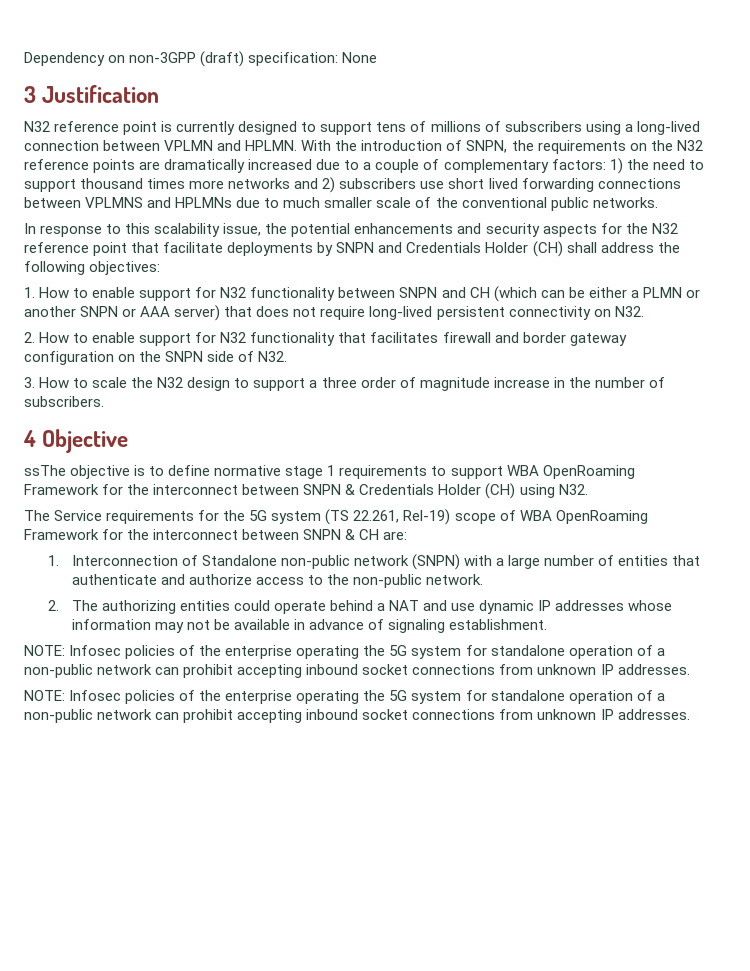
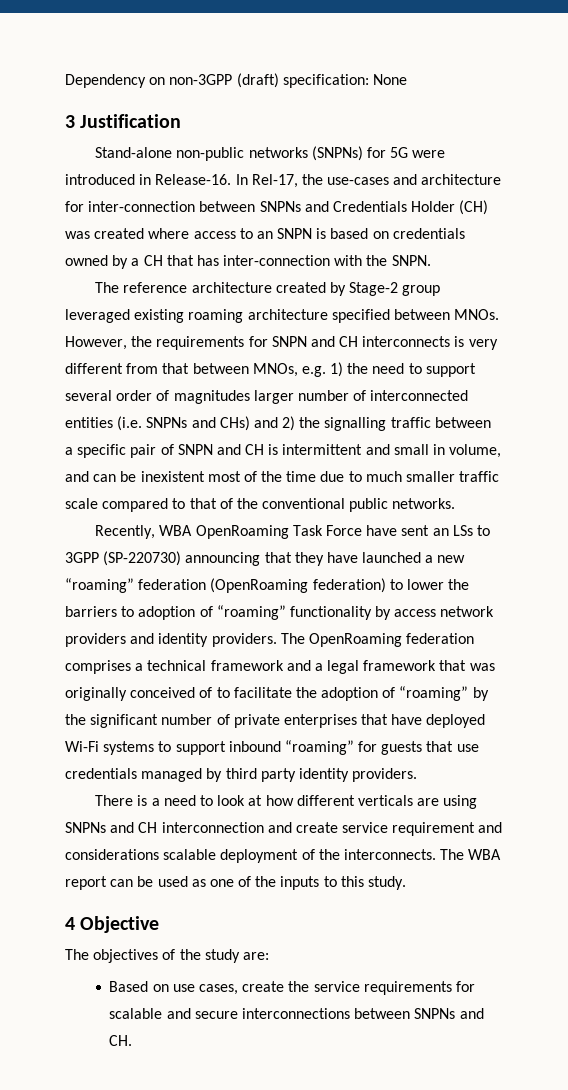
- N32 reference point is currently designed to support tens of millions of subscribers using a long-lived connection between VPLMN and HPLMN. With the introduction of SNPN, the requirements on the N32 reference points are dramatically increased due to a couple of complementary factors: 1) the need to support thousand times more networks and 2) subscribers use short lived forwarding connections between VPLMNS and HPLMNs due to much smaller scale of the conventional public networks.
+ Stand-alone non-public networks (SNPNs) for 5G were introduced in Release-16. In Rel-17, the use-cases and architecture for inter-connection between SNPNs and Credentials Holder (CH) was created where access to an SNPN is based on credentials owned by a CH that has inter-connection with the SNPN.
+ The reference architecture created by Stage-2 group leveraged existing roaming architecture specified between MNOs. However, the requirements for SNPN and CH interconnects is very different from that between MNOs, e.g. 1) the need to support several order of magnitudes larger number of interconnected entities (i.e. SNPNs and CHs) and 2) the signalling traffic between a specific pair of SNPN and CH is intermittent and small in volume, and can be inexistent most of the time due to much smaller traffic scale compared to that of the conventional public networks.
- In response to this scalability issue, the potential enhancements and security aspects for the N32 reference point that facilitate deployments by SNPN and Credentials Holder (CH) shall address the following objectives:
- 1. How to enable support for N32 functionality between SNPN and CH (which can be either a PLMN or another SNPN or AAA server) that does not require long-lived persistent connectivity on N32.
- 2. How to enable support for N32 functionality that facilitates firewall and border gateway configuration on the SNPN side of N32.
- 3. How to scale the N32 design to support a three order of magnitude increase in the number of subscribers.
+ Recently, WBA OpenRoaming Task Force have sent an LSs to 3GPP (SP-220730) announcing that they have launched a new “roaming” federation (OpenRoaming federation) to lower the barriers to adoption of “roaming” functionality by access network providers and identity providers. The OpenRoaming federation comprises a technical framework and a legal framework that was originally conceived of to facilitate the adoption of “roaming” by the significant number of private enterprises that have deployed Wi-Fi systems to support inbound “roaming” for guests that use credentials managed by third party identity providers.
+ There is a need to look at how different verticals are using SNPNs and CH interconnection and create service requirement and considerations scalable deployment of the interconnects. The WBA report can be used as one of the inputs to this study.
  4 Objective
- ssThe objective is to define normative stage 1 requirements to support WBA OpenRoaming Framework for the interconnect between SNPN & Credentials Holder (CH) using N32.
- The Service requirements for the 5G system (TS 22.261, Rel-19) scope of WBA OpenRoaming Framework for the interconnect between SNPN & CH are:
- 1. Interconnection of Standalone non-public network (SNPN) with a large number of entities that authenticate and authorize access to the non-public network.
- 2. The authorizing entities could operate behind a NAT and use dynamic IP addresses whose information may not be available in advance of signaling establishment.
- NOTE: Infosec policies of the enterprise operating the 5G system for standalone operation of a non-public network can prohibit accepting inbound socket connections from unknown IP addresses.
- NOTE: Infosec policies of the enterprise operating the 5G system for standalone operation of a non-public network can prohibit accepting inbound socket connections from unknown IP addresses.
+ The objectives of the study are:
+ Based on use cases, create the service requirements for scalable and secure interconnections between SNPNs and CH.

